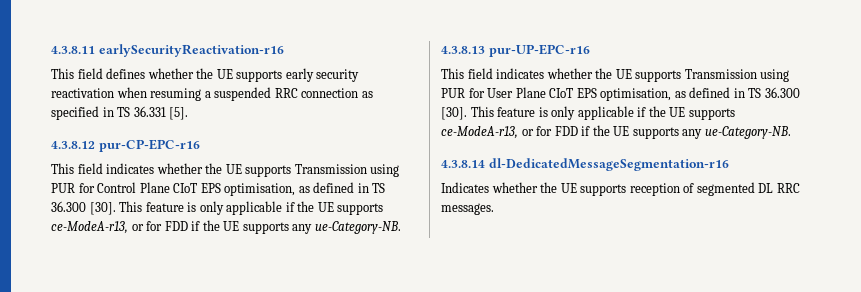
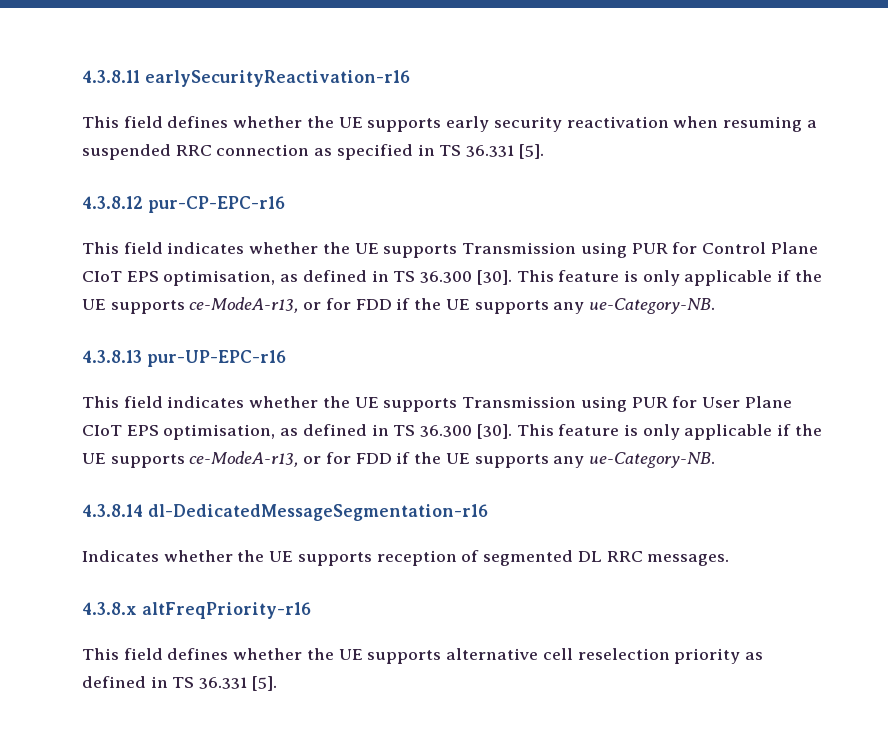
+ 4.3.8.x altFreqPriority-r16
+ This field defines whether the UE supports alternative cell reselection priority as defined in TS 36.331 [5].

